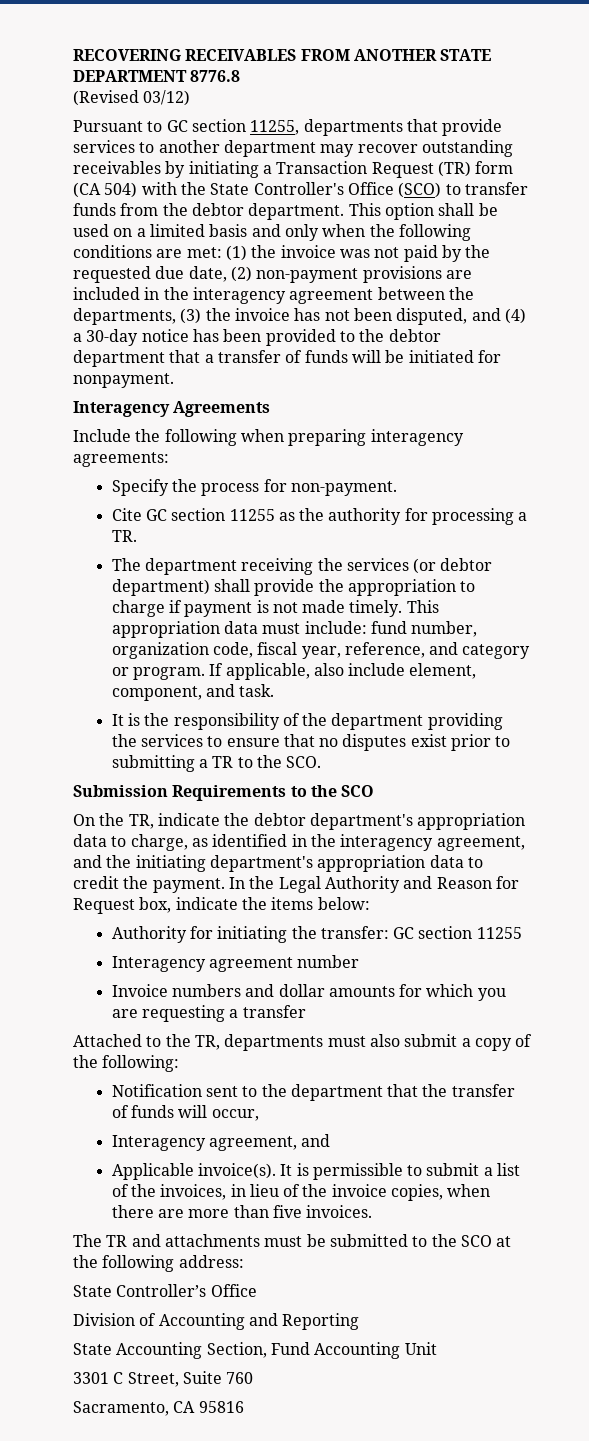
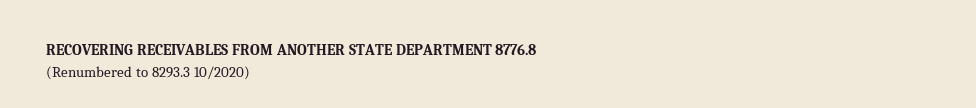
- (Revised 03/12)
- Pursuant to GC section 11255, departments that provide services to another department may recover outstanding receivables by initiating a Transaction Request (TR) form (CA 504) with the State Controller's Office (SCO) to transfer funds from the debtor department. This option shall be used on a limited basis and only when the following conditions are met: (1) the invoice was not paid by the requested due date, (2) non-payment provisions are included in the interagency agreement between the departments, (3) the invoice has not been disputed, and (4) a 30-day notice has been provided to the debtor department that a transfer of funds will be initiated for nonpayment.
- Interagency Agreements
- Include the following when preparing interagency agreements:
- Specify the process for non-payment.
- Cite GC section 11255 as the authority for processing a TR.
- The department receiving the services (or debtor department) shall provide the appropriation to charge if payment is not made timely. This appropriation data must include: fund number, organization code, fiscal year, reference, and category or program. If applicable, also include element, component, and task.
- It is the responsibility of the department providing the services to ensure that no disputes exist prior to submitting a TR to the SCO.
- Submission Requirements to the SCO
- On the TR, indicate the debtor department's appropriation data to charge, as identified in the interagency agreement, and the initiating department's appropriation data to credit the payment. In the Legal Authority and Reason for Request box, indicate the items below:
- Authority for initiating the transfer: GC section 11255
- Interagency agreement number
- Invoice numbers and dollar amounts for which you are requesting a transfer
- Attached to the TR, departments must also submit a copy of the following:
- Notification sent to the department that the transfer of funds will occur,
- Interagency agreement, and
- Applicable invoice(s). It is permissible to submit a list of the invoices, in lieu of the invoice copies, when there are more than five invoices.
- The TR and attachments must be submitted to the SCO at the following address:
- State Controller’s Office
- Division of Accounting and Reporting
- State Accounting Section, Fund Accounting Unit
- 3301 C Street, Suite 760
- Sacramento, CA 95816
+ (Renumbered to 8293.3 10/2020)

